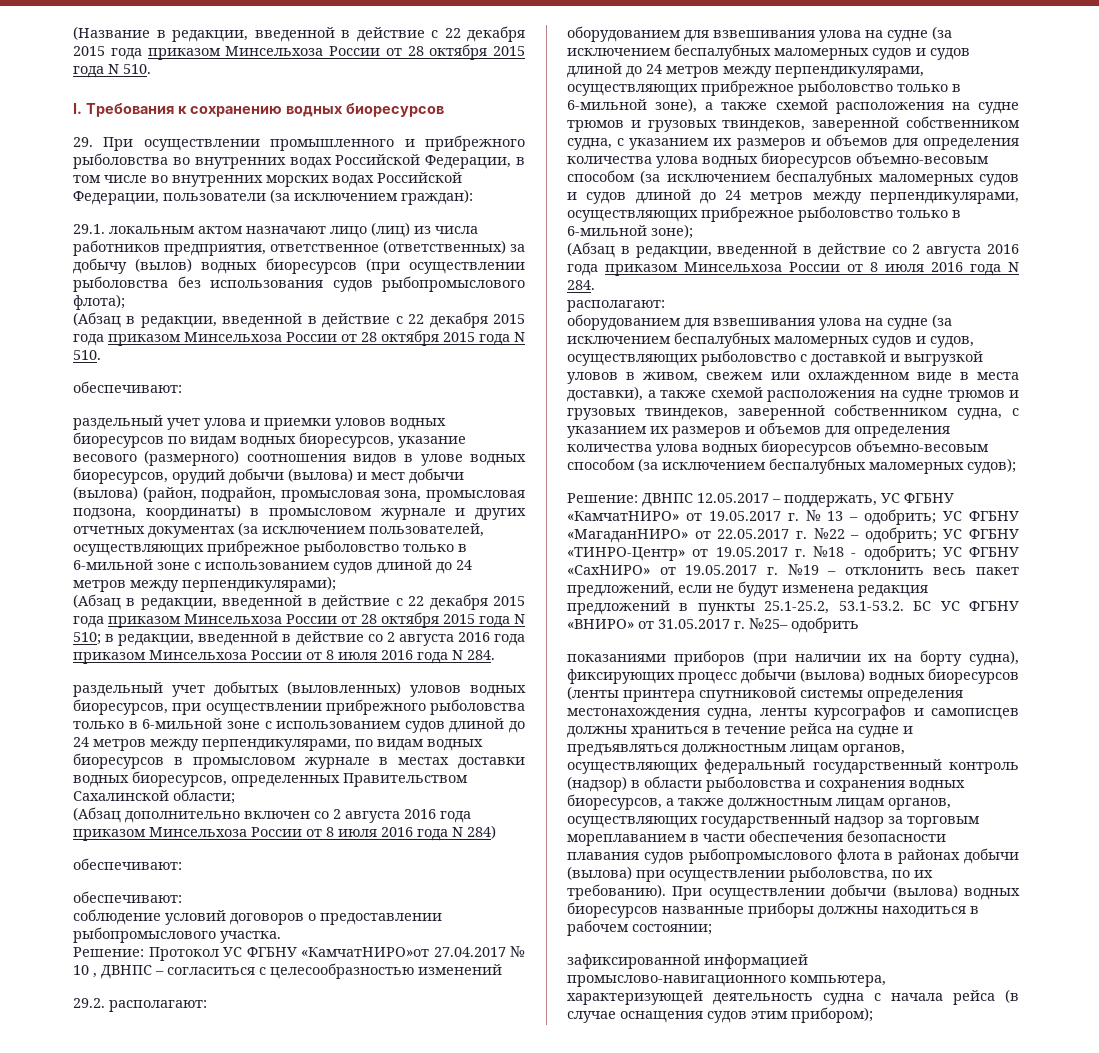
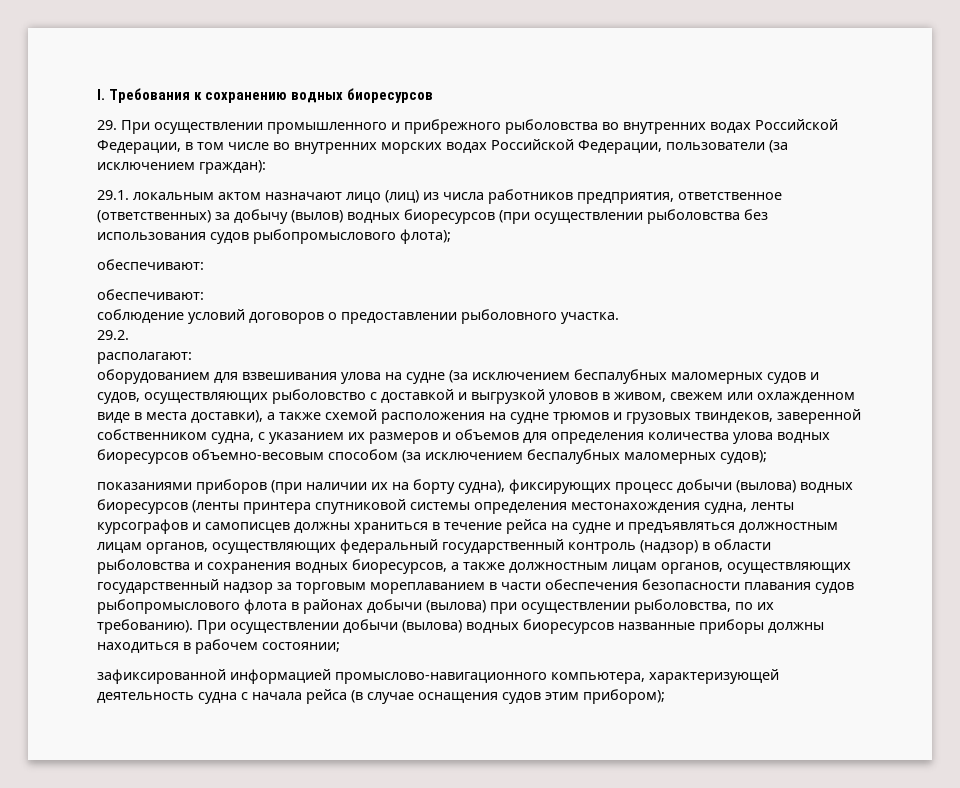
- (Название в редакции, введенной в действие с 22 декабря 2015 года приказом Минсельхоза России от 28 октября 2015 года N 510.
- (Абзац в редакции, введенной в действие с 22 декабря 2015 года приказом Минсельхоза России от 28 октября 2015 года N 510.
- обеспечивают:
- раздельный учет улова и приемки уловов водных биоресурсов по видам водных биоресурсов, указание весового (размерного) соотношения видов в улове водных биоресурсов, орудий добычи (вылова) и мест добычи (вылова) (район, подрайон, промысловая зона, промысловая подзона, координаты) в промысловом журнале и других отчетных документах (за исключением пользователей, осуществляющих прибрежное рыболовство только в 6-мильной зоне с использованием судов длиной до 24 метров между перпендикулярами);
- (Абзац в редакции, введенной в действие с 22 декабря 2015 года приказом Минсельхоза России от 28 октября 2015 года N 510; в редакции, введенной в действие со 2 августа 2016 года приказом Минсельхоза России от 8 июля 2016 года N 284.
- раздельный учет добытых (выловленных) уловов водных биоресурсов, при осуществлении прибрежного рыболовства только в 6-мильной зоне с использованием судов длиной до 24 метров между перпендикулярами, по видам водных биоресурсов в промысловом журнале в местах доставки водных биоресурсов, определенных Правительством Сахалинской области;
- (Абзац дополнительно включен со 2 августа 2016 года приказом Минсельхоза России от 8 июля 2016 года N 284)
- соблюдение условий договоров о предоставлении рыбопромыслового участка.
+ соблюдение условий договоров о предоставлении рыболовного участка.
- Решение: Протокол УС ФГБНУ «КамчатНИРО»от 27.04.2017 № 10 , ДВНПС – согласиться с целесообразностью изменений
- 29.2. располагают:
- оборудованием для взвешивания улова на судне (за исключением беспалубных маломерных судов и судов длиной до 24 метров между перпендикулярами, осуществляющих прибрежное рыболовство только в 6-мильной зоне), а также схемой расположения на судне трюмов и грузовых твиндеков, заверенной собственником судна, с указанием их размеров и объемов для определения количества улова водных биоресурсов объемно-весовым способом (за исключением беспалубных маломерных судов и судов длиной до 24 метров между перпендикулярами, осуществляющих прибрежное рыболовство только в 6-мильной зоне);
- (Абзац в редакции, введенной в действие со 2 августа 2016 года приказом Минсельхоза России от 8 июля 2016 года N 284.
+ 29.2.
- Решение: ДВНПС 12.05.2017 – поддержать, УС ФГБНУ «КамчатНИРО» от 19.05.2017 г. № 13 – одобрить; УС ФГБНУ «МагаданНИРО» от 22.05.2017 г. №22 – одобрить; УС ФГБНУ «ТИНРО-Центр» от 19.05.2017 г. №18 - одобрить; УС ФГБНУ «СахНИРО» от 19.05.2017 г. №19 – отклонить весь пакет предложений, если не будут изменена редакция предложений в пункты 25.1-25.2, 53.1-53.2. БС УС ФГБНУ «ВНИРО» от 31.05.2017 г. №25– одобрить

